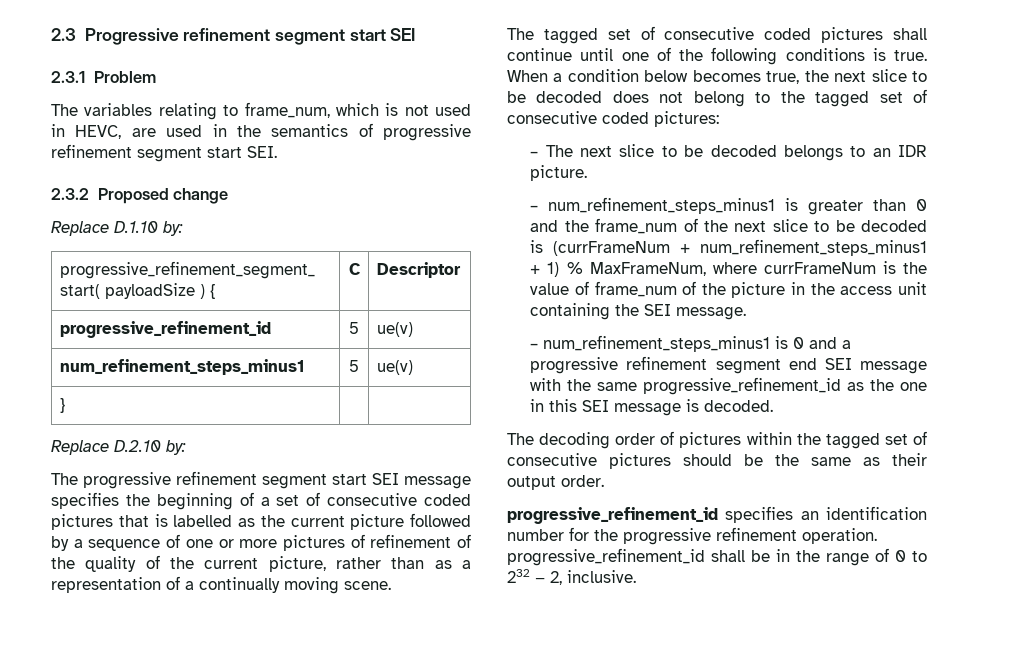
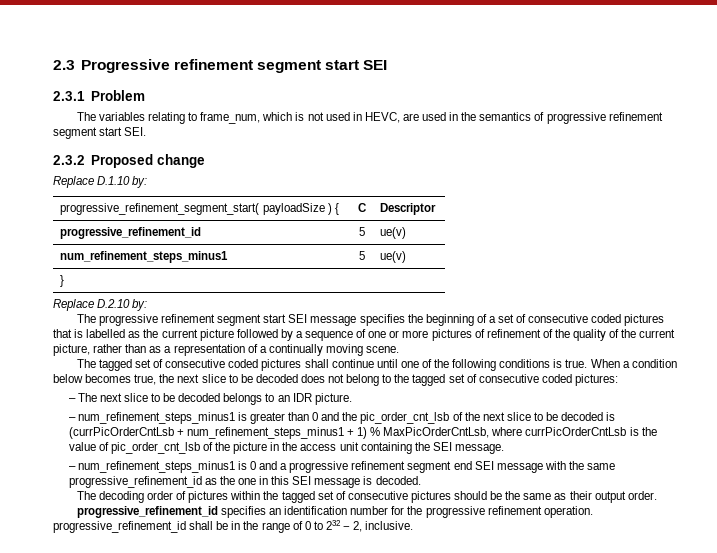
- – num_refinement_steps_minus1 is greater than 0 and the frame_num of the next slice to be decoded is (currFrameNum + num_refinement_steps_minus1 + 1) % MaxFrameNum, where currFrameNum is the value of frame_num of the picture in the access unit containing the SEI message.
+ – num_refinement_steps_minus1 is greater than 0 and the pic_order_cnt_lsb of the next slice to be decoded is (currPicOrderCntLsb + num_refinement_steps_minus1 + 1) % MaxPicOrderCntLsb, where currPicOrderCntLsb is the value of pic_order_cnt_lsb of the picture in the access unit containing the SEI message.

